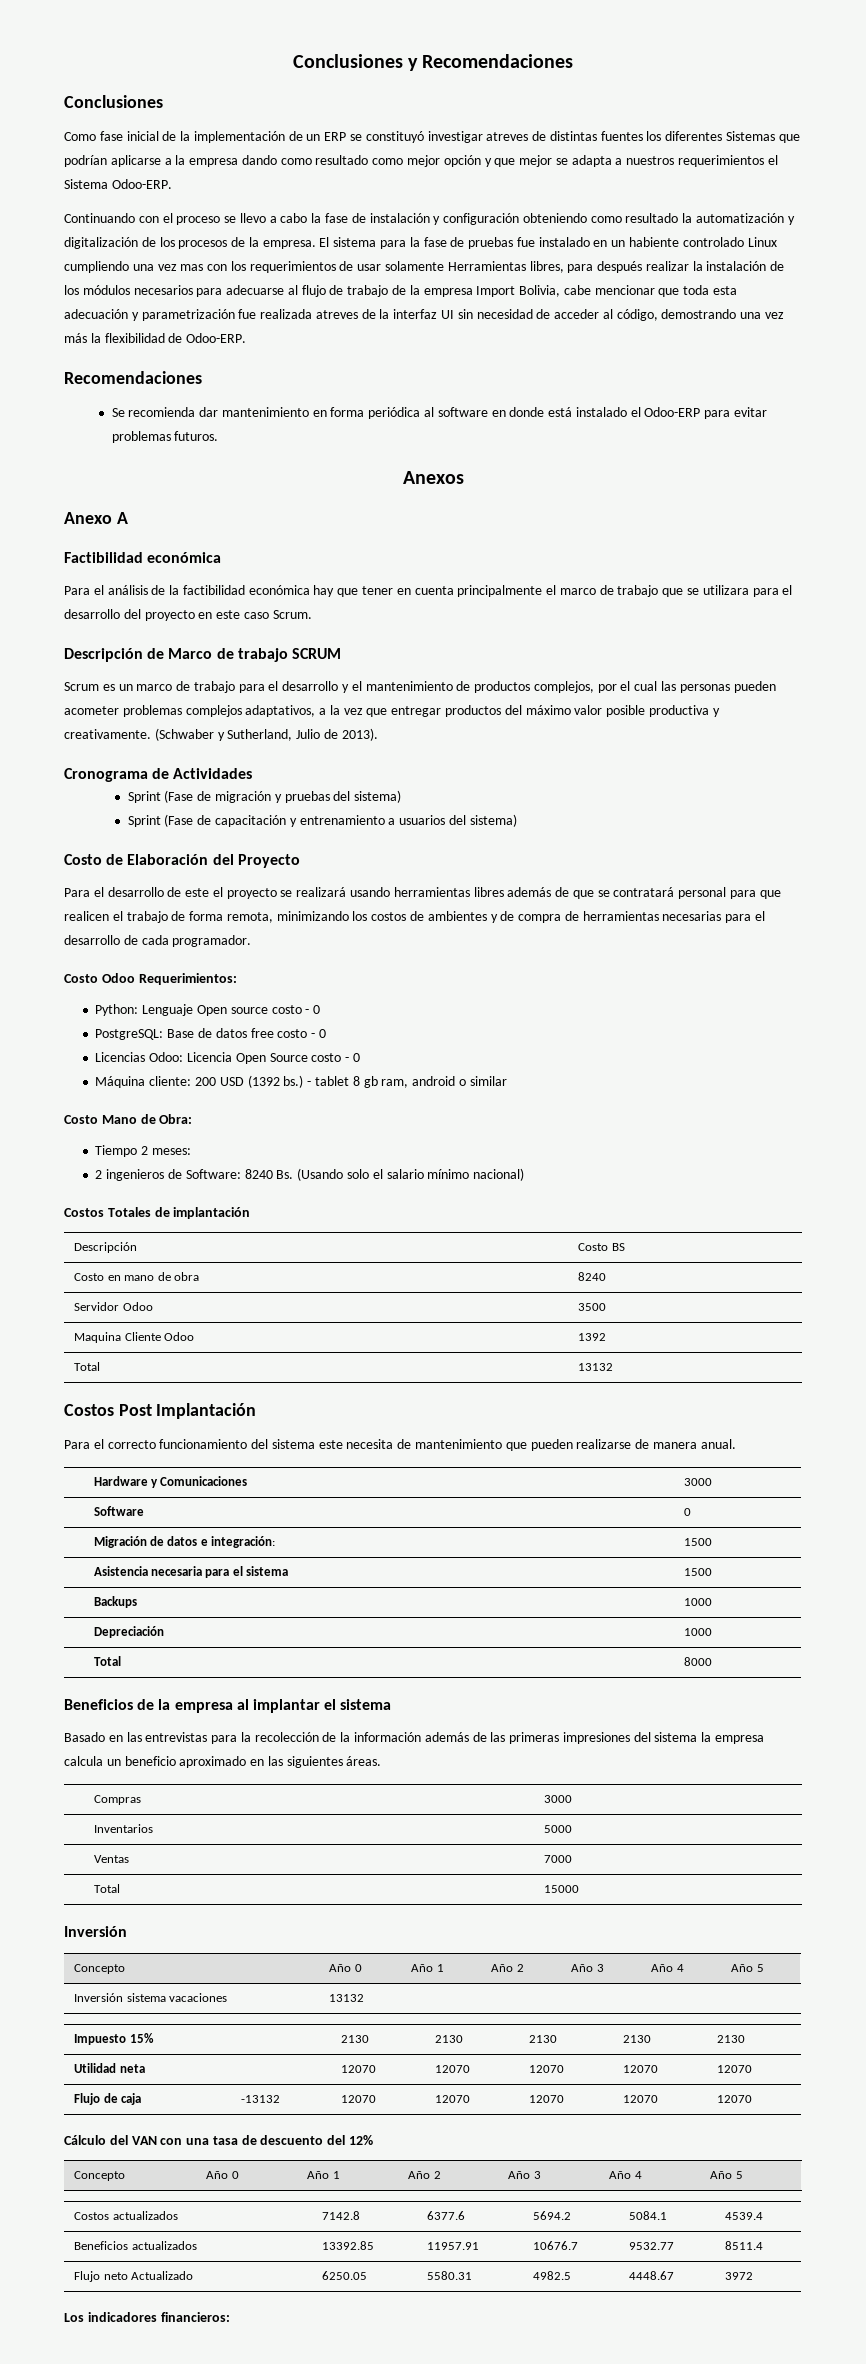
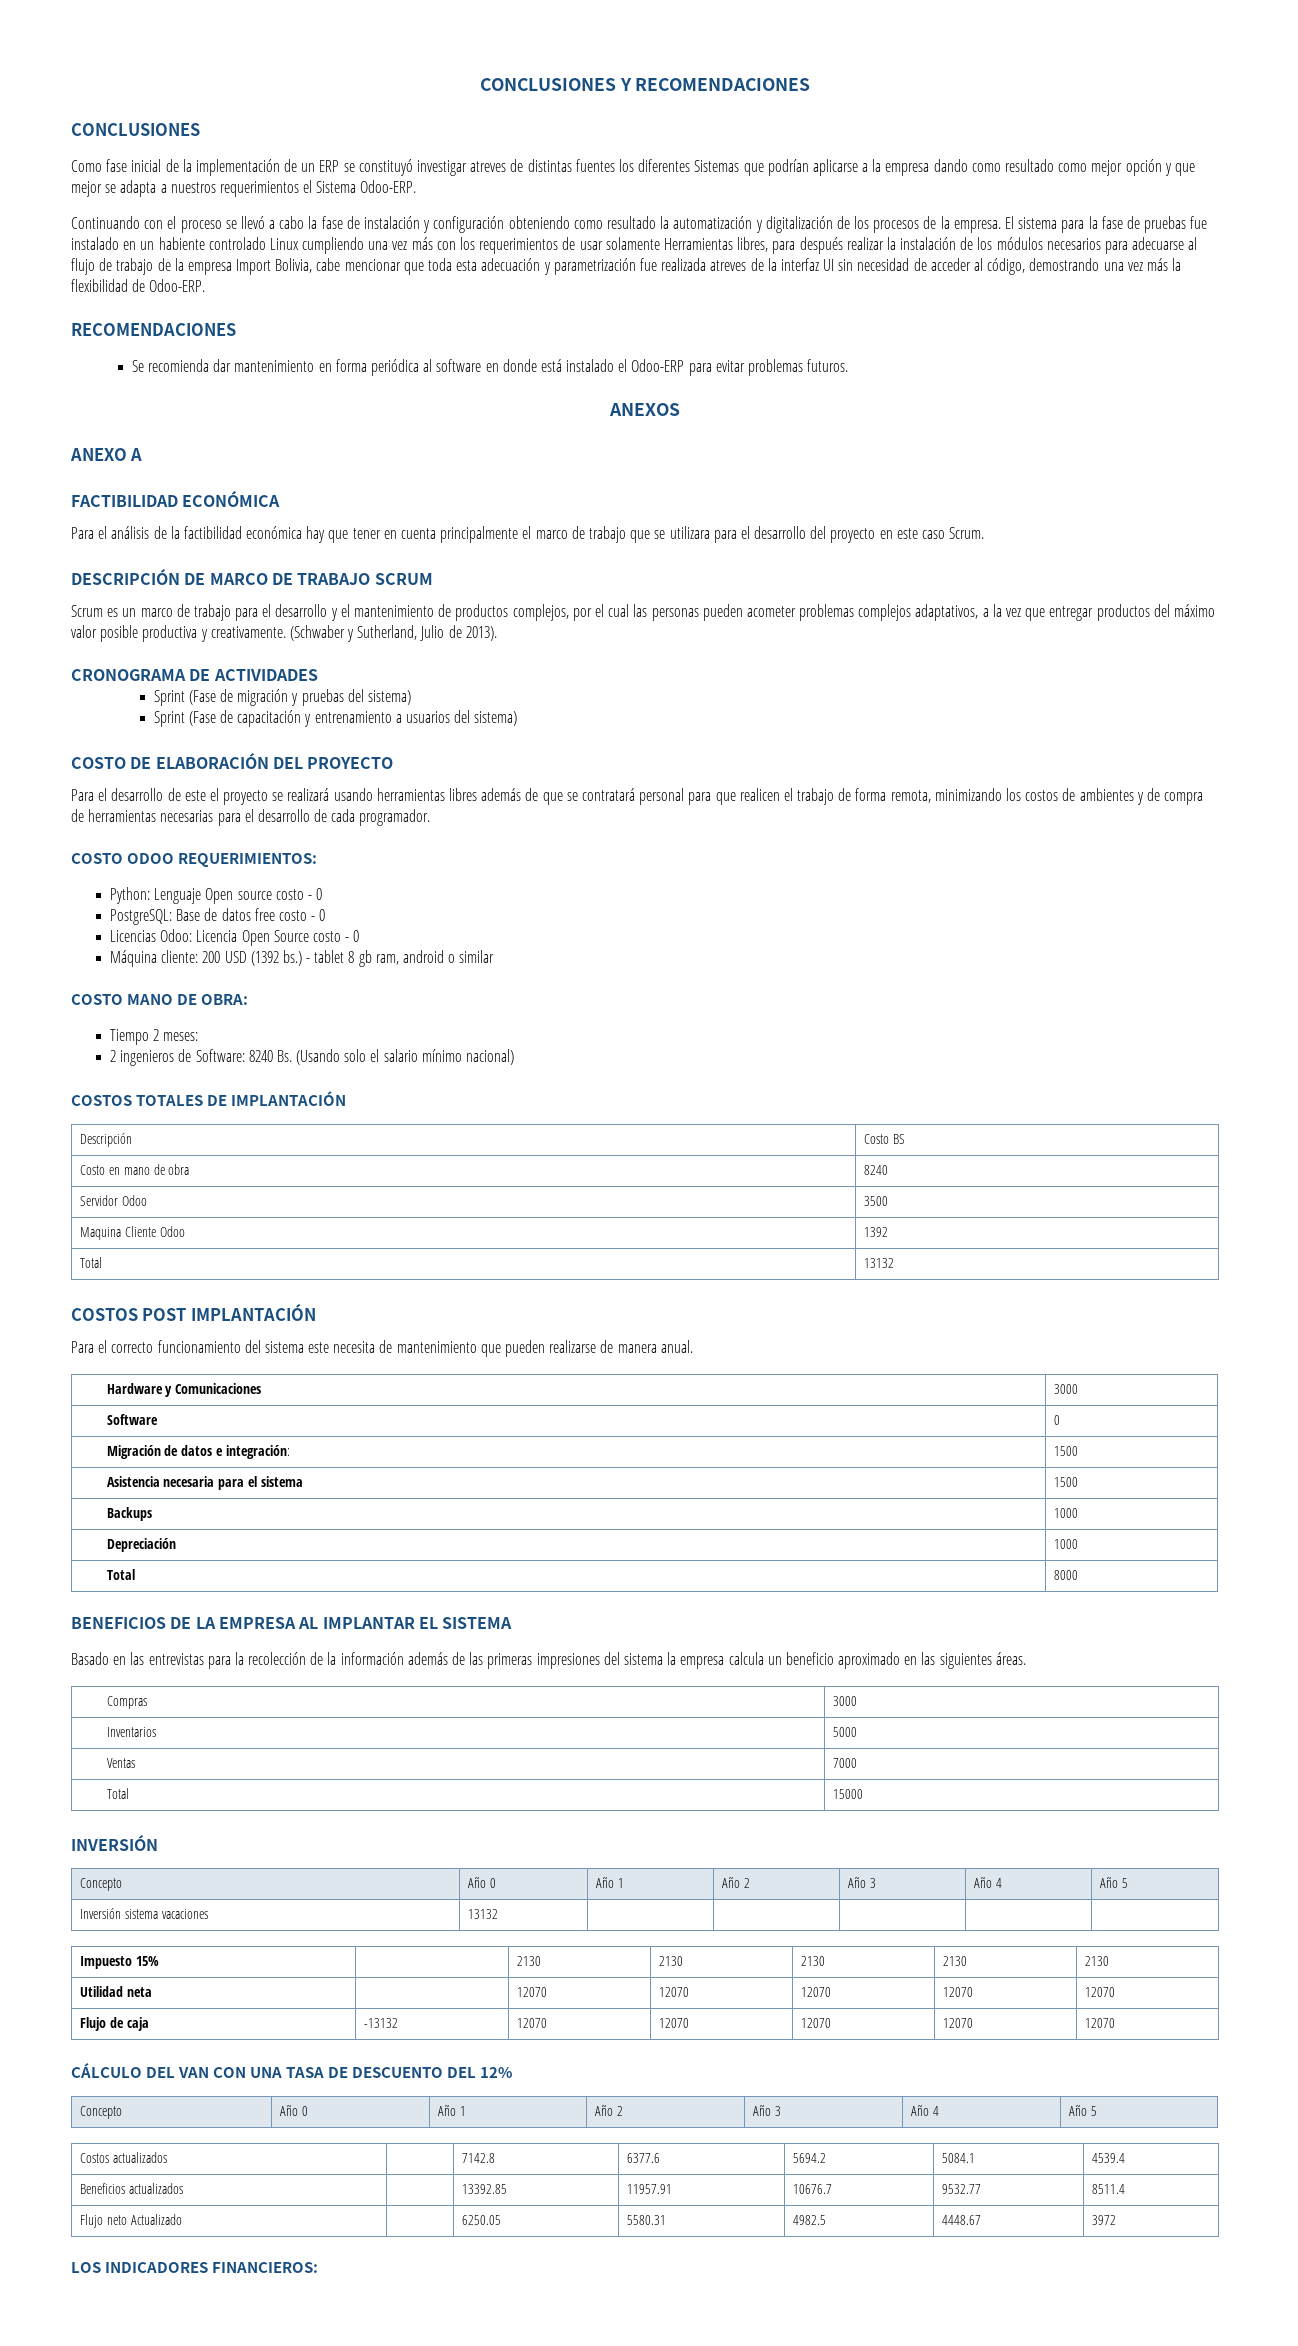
- Conclusiones y Recomendaciones
- Conclusiones
+ CONCLUSIONES Y RECOMENDACIONES
+ CONCLUSIONES
- Continuando con el proceso se llevo a cabo la fase de instalación y configuración obteniendo como resultado la automatización y digitalización de los procesos de la empresa.
+ Continuando con el proceso se llevó a cabo la fase de instalación y configuración obteniendo como resultado la automatización y digitalización de los procesos de la empresa.
- El sistema para la fase de pruebas fue instalado en un habiente controlado Linux cumpliendo una vez mas con los requerimientos de usar solamente Herramientas libres, para después realizar la instalación de los módulos necesarios para adecuarse al flujo de trabajo de la empresa Import Bolivia, cabe mencionar que toda esta adecuación y parametrización fue realizada atreves de la interfaz UI sin necesidad de acceder al código, demostrando una vez más la flexibilidad de Odoo-ERP.
- Recomendaciones
+ El sistema para la fase de pruebas fue instalado en un habiente controlado Linux cumpliendo una vez más con los requerimientos de usar solamente Herramientas libres, para después realizar la instalación de los módulos necesarios para adecuarse al flujo de trabajo de la empresa Import Bolivia, cabe mencionar que toda esta adecuación y parametrización fue realizada atreves de la interfaz UI sin necesidad de acceder al código, demostrando una vez más la flexibilidad de Odoo-ERP.
+ RECOMENDACIONES
- Anexos
- Anexo A
+ ANEXOS
+ ANEXO A
- Factibilidad económica
+ FACTIBILIDAD ECONÓMICA
- Descripción de Marco de trabajo SCRUM
+ DESCRIPCIÓN DE MARCO DE TRABAJO SCRUM
- Cronograma de Actividades
+ CRONOGRAMA DE ACTIVIDADES
- Costo de Elaboración del Proyecto
+ COSTO DE ELABORACIÓN DEL PROYECTO
- Costo Odoo Requerimientos:
+ COSTO ODOO REQUERIMIENTOS:
- Costo Mano de Obra:
+ COSTO MANO DE OBRA:
- Costos Totales de implantación
+ COSTOS TOTALES DE IMPLANTACIÓN
- Costos Post Implantación
+ COSTOS POST IMPLANTACIÓN
- Beneficios de la empresa al implantar el sistema
+ BENEFICIOS DE LA EMPRESA AL IMPLANTAR EL SISTEMA
  Total | 15000
- Inversión
+ INVERSIÓN
- Cálculo del VAN con una tasa de descuento del 12%
+ CÁLCULO DEL VAN CON UNA TASA DE DESCUENTO DEL 12%
- Los indicadores financieros:
+ LOS INDICADORES FINANCIEROS:

